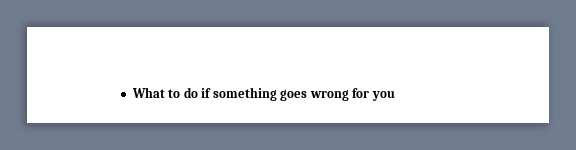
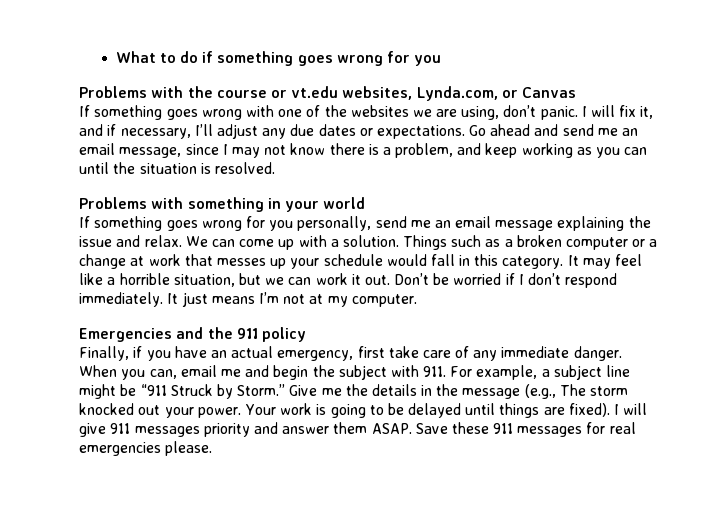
+ Problems with the course or vt.edu websites, Lynda.com, or Canvas
+ If something goes wrong with one of the websites we are using, don’t panic. I will fix it, and if necessary, I’ll adjust any due dates or expectations. Go ahead and send me an email message, since I may not know there is a problem, and keep working as you can until the situation is resolved.
+ Problems with something in your world
+ If something goes wrong for you personally, send me an email message explaining the issue and relax. We can come up with a solution. Things such as a broken computer or a change at work that messes up your schedule would fall in this category. It may feel like a horrible situation, but we can work it out. Don’t be worried if I don’t respond immediately. It just means I’m not at my computer.
+ Emergencies and the 911 policy
+ Finally, if you have an actual emergency, first take care of any immediate danger. When you can, email me and begin the subject with 911. For example, a subject line might be “911 Struck by Storm.” Give me the details in the message (e.g., The storm knocked out your power. Your work is going to be delayed until things are fixed). I will give 911 messages priority and answer them ASAP. Save these 911 messages for real emergencies please.

